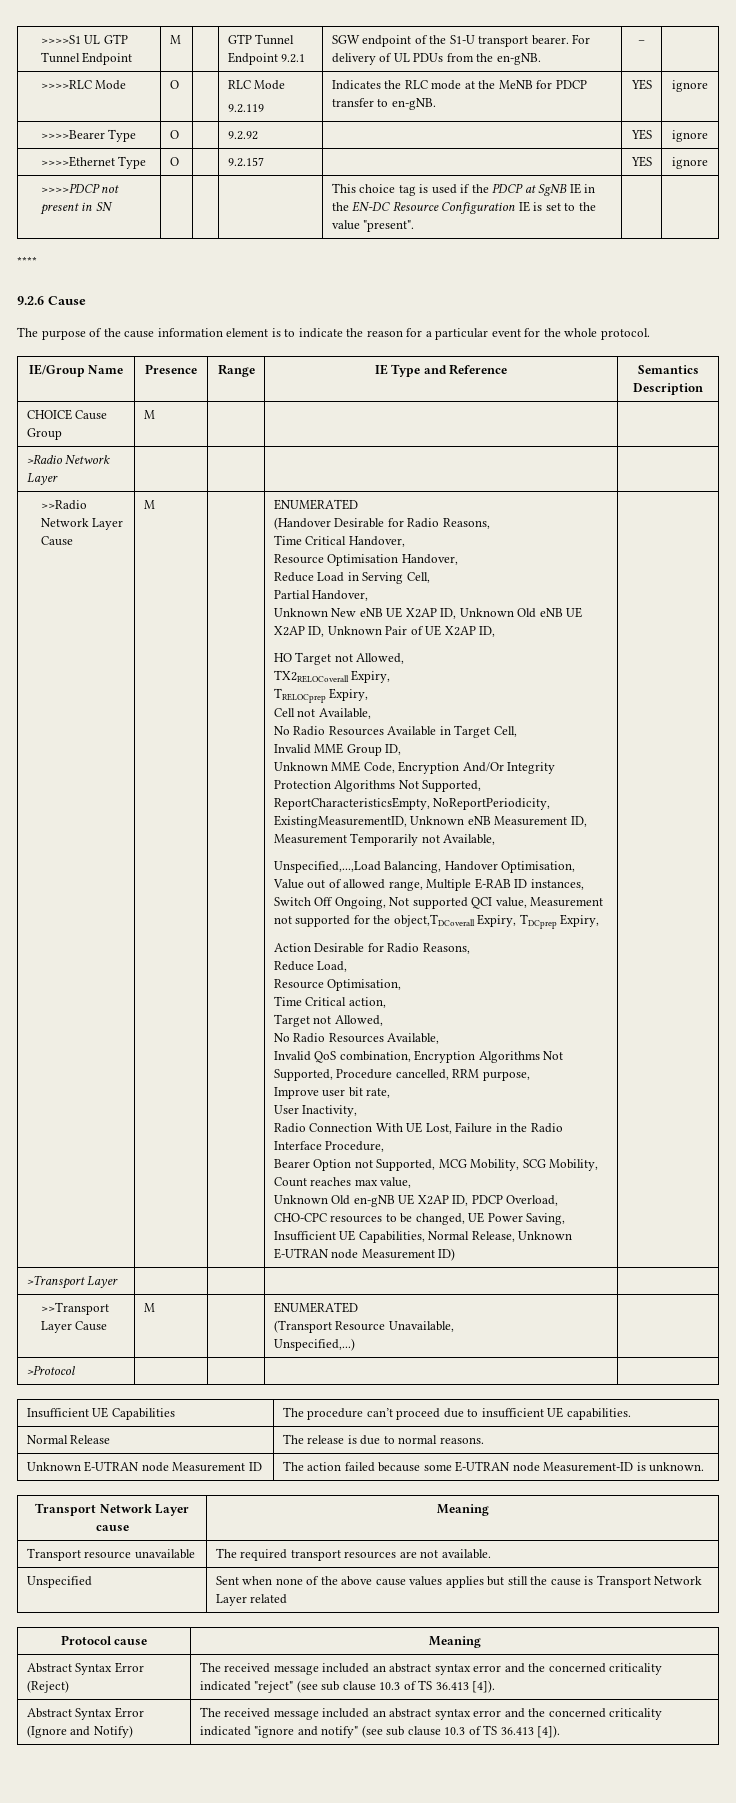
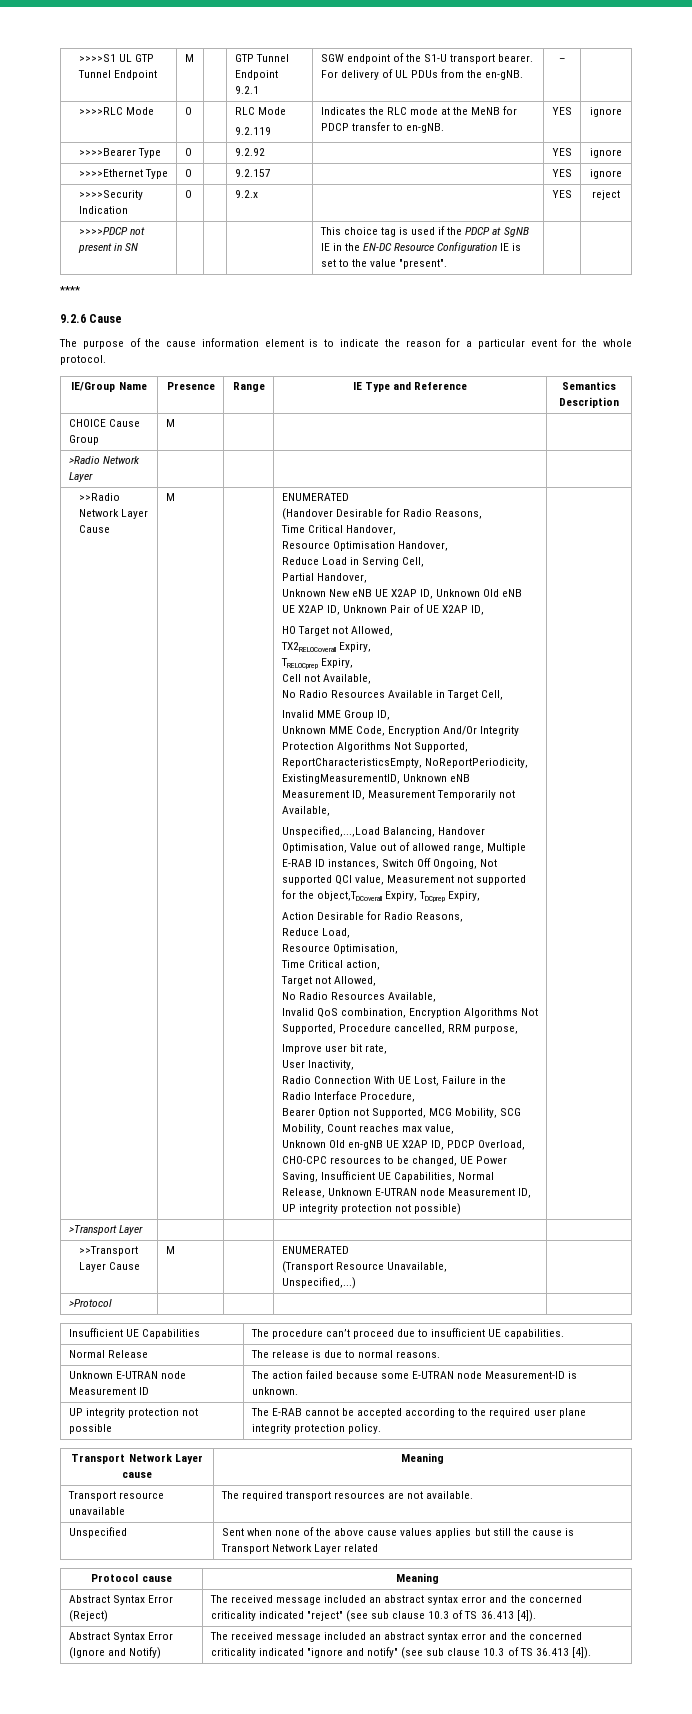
+ >>>>Security Indication | O | | 9.2.x | | YES | reject
- Unknown Old en-gNB UE X2AP ID, PDCP Overload, CHO-CPC resources to be changed, UE Power Saving, Insufficient UE Capabilities, Normal Release, Unknown E-UTRAN node Measurement ID)
+ Unknown Old en-gNB UE X2AP ID, PDCP Overload, CHO-CPC resources to be changed, UE Power Saving, Insufficient UE Capabilities, Normal Release, Unknown E-UTRAN node Measurement ID, UP integrity protection not possible)
+ UP integrity protection not possible | The E-RAB cannot be accepted according to the required user plane integrity protection policy.

